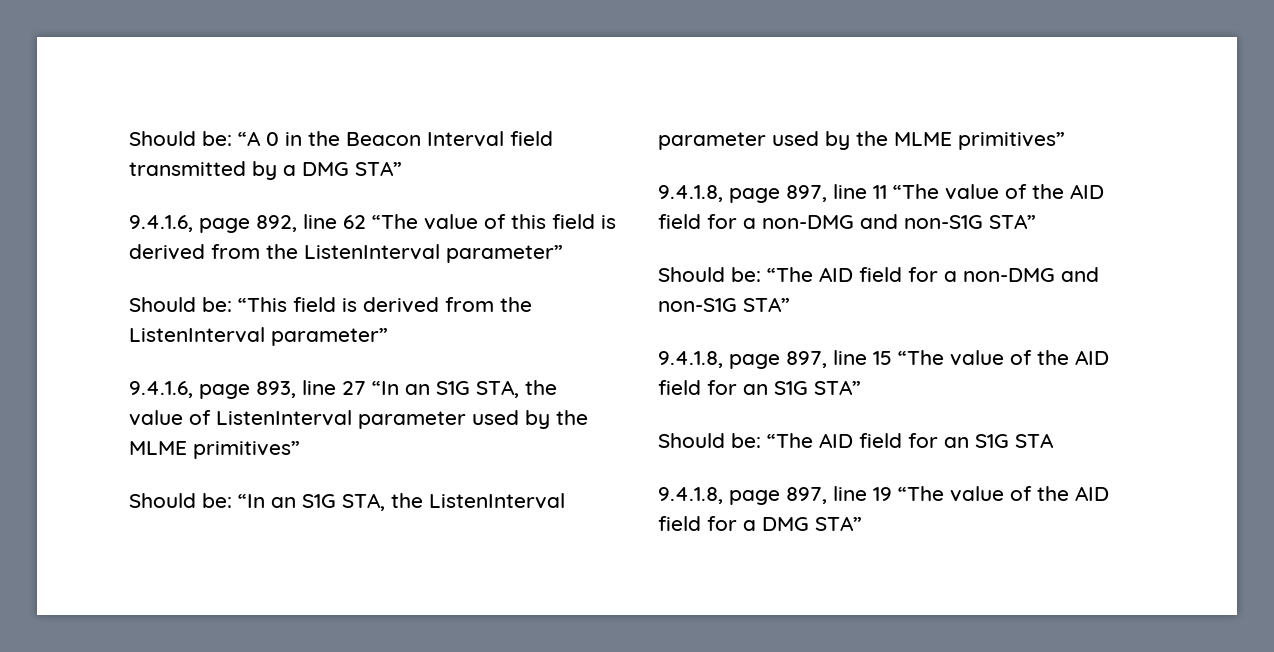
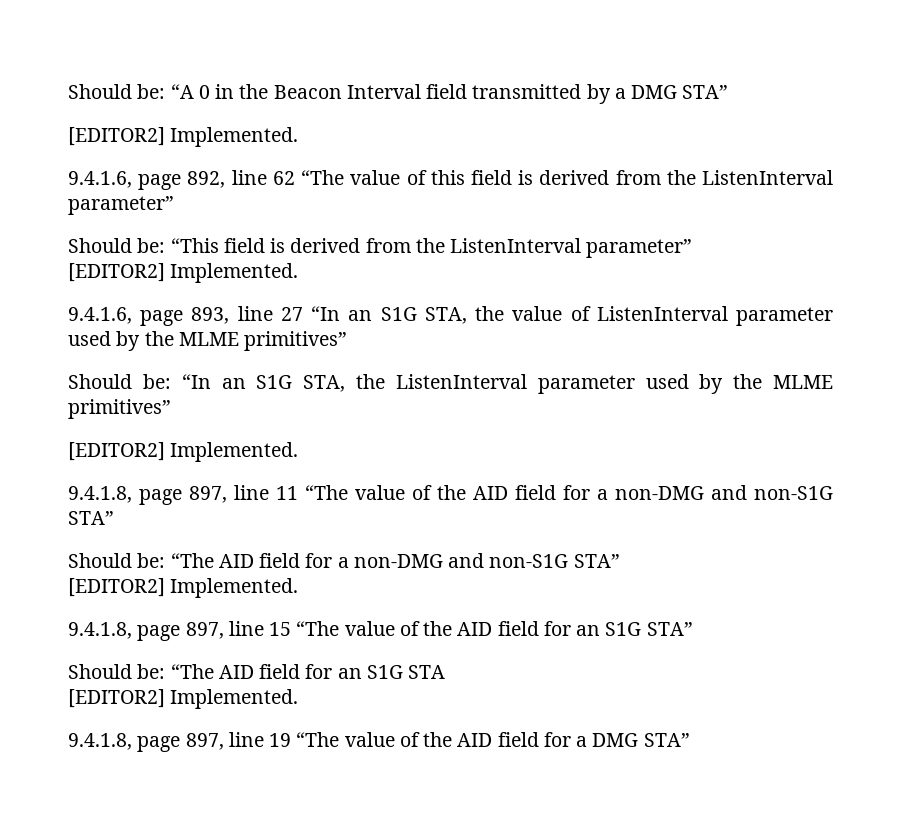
  Should be: “A 0 in the Beacon Interval field transmitted by a DMG STA”
+ [EDITOR2] Implemented.
  Should be: “This field is derived from the ListenInterval parameter”
+ [EDITOR2] Implemented.
  Should be: “In an S1G STA, the ListenInterval parameter used by the MLME primitives”
+ [EDITOR2] Implemented.
  Should be: “The AID field for a non-DMG and non-S1G STA”
+ [EDITOR2] Implemented.
  Should be: “The AID field for an S1G STA
+ [EDITOR2] Implemented.

